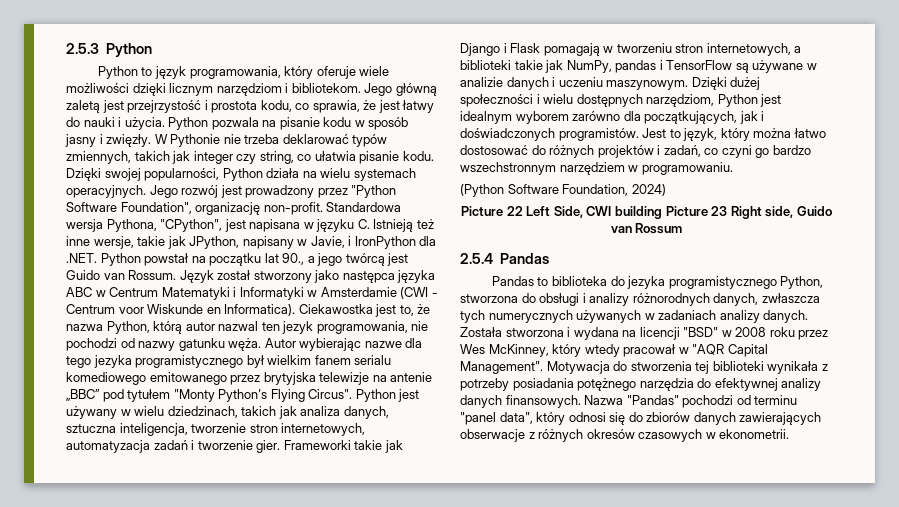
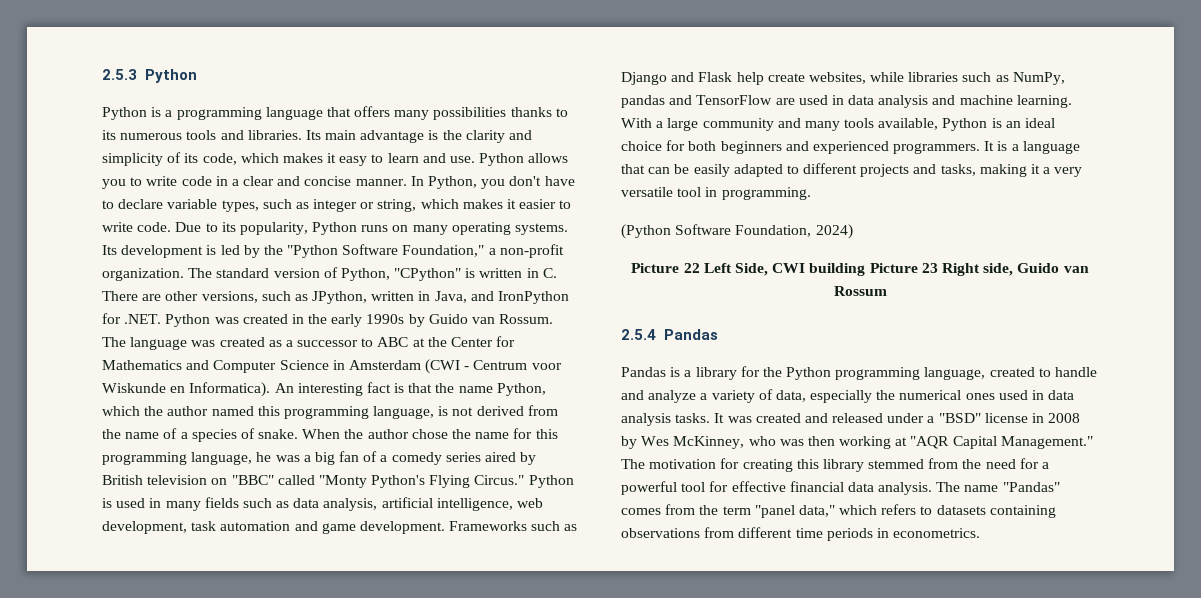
- Python to język programowania, który oferuje wiele możliwości dzięki licznym narzędziom i bibliotekom. Jego główną zaletą jest przejrzystość i prostota kodu, co sprawia, że jest łatwy do nauki i użycia. Python pozwala na pisanie kodu w sposób jasny i zwięzły. W Pythonie nie trzeba deklarować typów zmiennych, takich jak integer czy string, co ułatwia pisanie kodu. Dzięki swojej popularności, Python działa na wielu systemach operacyjnych. Jego rozwój jest prowadzony przez "Python Software Foundation", organizację non-profit. Standardowa wersja Pythona, "CPython", jest napisana w języku C. Istnieją też inne wersje, takie jak JPython, napisany w Javie, i IronPython dla .NET. Python powstał na początku lat 90., a jego twórcą jest Guido van Rossum. Język został stworzony jako następca języka ABC w Centrum Matematyki i Informatyki w Amsterdamie (CWI - Centrum voor Wiskunde en Informatica).
+ Python is a programming language that offers many possibilities thanks to its numerous tools and libraries. Its main advantage is the clarity and simplicity of its code, which makes it easy to learn and use. Python allows you to write code in a clear and concise manner. In Python, you don't have to declare variable types, such as integer or string, which makes it easier to write code. Due to its popularity, Python runs on many operating systems. Its development is led by the "Python Software Foundation," a non-profit organization. The standard version of Python, "CPython" is written in C. There are other versions, such as JPython, written in Java, and IronPython for .NET. Python was created in the early 1990s by Guido van Rossum. The language was created as a successor to ABC at the Center for Mathematics and Computer Science in Amsterdam (CWI - Centrum voor Wiskunde en Informatica).
- Ciekawostka jest to, że nazwa Python, którą autor nazwal ten jezyk programowania, nie pochodzi od nazwy gatunku węża. Autor wybierając nazwe dla tego jezyka programistycznego był wielkim fanem serialu komediowego emitowanego przez brytyjska telewizje na antenie „BBC” pod tytułem "Monty Python's Flying Circus". Python jest używany w wielu dziedzinach, takich jak analiza danych, sztuczna inteligencja, tworzenie stron internetowych, automatyzacja zadań i tworzenie gier. Frameworki takie jak Django i Flask pomagają w tworzeniu stron internetowych, a biblioteki takie jak NumPy, pandas i TensorFlow są używane w analizie danych i uczeniu maszynowym. Dzięki dużej społeczności i wielu dostępnych narzędziom, Python jest idealnym wyborem zarówno dla początkujących, jak i doświadczonych programistów. Jest to język, który można łatwo dostosować do różnych projektów i zadań, co czyni go bardzo wszechstronnym narzędziem w programowaniu.
+ An interesting fact is that the name Python, which the author named this programming language, is not derived from the name of a species of snake. When the author chose the name for this programming language, he was a big fan of a comedy series aired by British television on "BBC" called "Monty Python's Flying Circus." Python is used in many fields such as data analysis, artificial intelligence, web development, task automation and game development. Frameworks such as Django and Flask help create websites, while libraries such as NumPy, pandas and TensorFlow are used in data analysis and machine learning. With a large community and many tools available, Python is an ideal choice for both beginners and experienced programmers. It is a language that can be easily adapted to different projects and tasks, making it a very versatile tool in programming.
- Pandas to biblioteka do jezyka programistycznego Python, stworzona do obsługi i analizy różnorodnych danych, zwłaszcza tych numerycznych używanych w zadaniach analizy danych. Została stworzona i wydana na licencji "BSD" w 2008 roku przez Wes McKinney, który wtedy pracował w "AQR Capital Management". Motywacja do stworzenia tej biblioteki wynikała z potrzeby posiadania potężnego narzędzia do efektywnej analizy danych finansowych. Nazwa "Pandas" pochodzi od terminu "panel data", który odnosi się do zbiorów danych zawierających obserwacje z różnych okresów czasowych w ekonometrii.
+ Pandas is a library for the Python programming language, created to handle and analyze a variety of data, especially the numerical ones used in data analysis tasks. It was created and released under a "BSD" license in 2008 by Wes McKinney, who was then working at "AQR Capital Management." The motivation for creating this library stemmed from the need for a powerful tool for effective financial data analysis. The name "Pandas" comes from the term "panel data," which refers to datasets containing observations from different time periods in econometrics.

